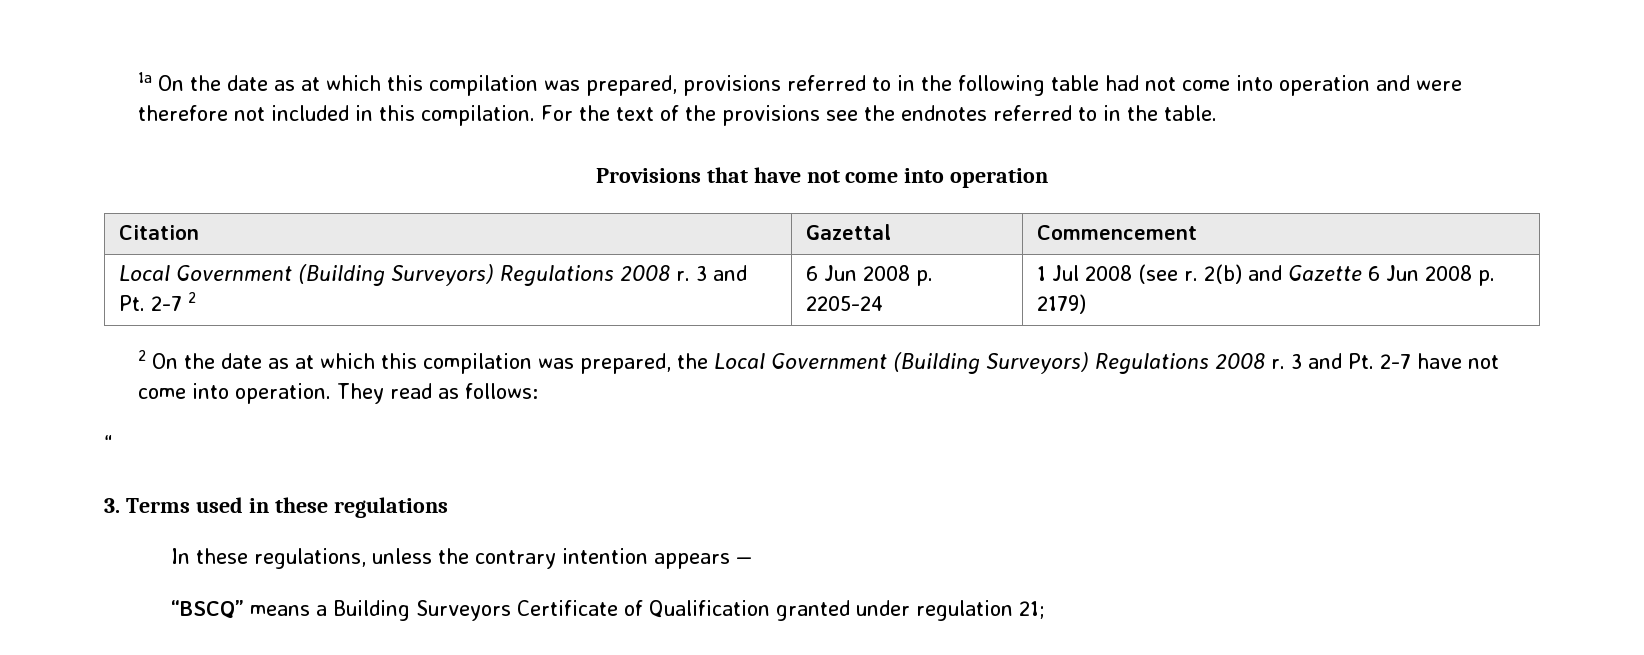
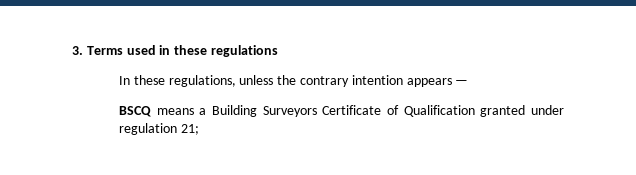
- 1a On the date as at which this compilation was prepared, provisions referred to in the following table had not come into operation and were therefore not included in this compilation. For the text of the provisions see the endnotes referred to in the table.
- Provisions that have not come into operation
- Citation | Gazettal | Commencement
- Local Government (Building Surveyors) Regulations 2008 r. 3 and Pt. 2-7 2 | 6 Jun 2008 p. 2205-24 | 1 Jul 2008 (see r. 2(b) and Gazette 6 Jun 2008 p. 2179)
- 2 On the date as at which this compilation was prepared, the Local Government (Building Surveyors) Regulations 2008 r. 3 and Pt. 2-7 have not come into operation. They read as follows:
- “
- “BSCQ” means a Building Surveyors Certificate of Qualification granted under regulation 21;
+ BSCQ means a Building Surveyors Certificate of Qualification granted under regulation 21;

